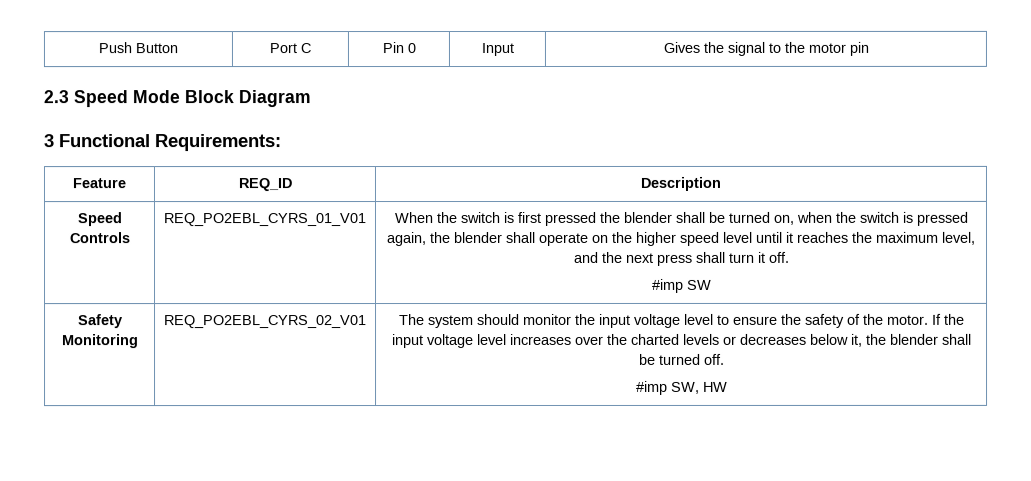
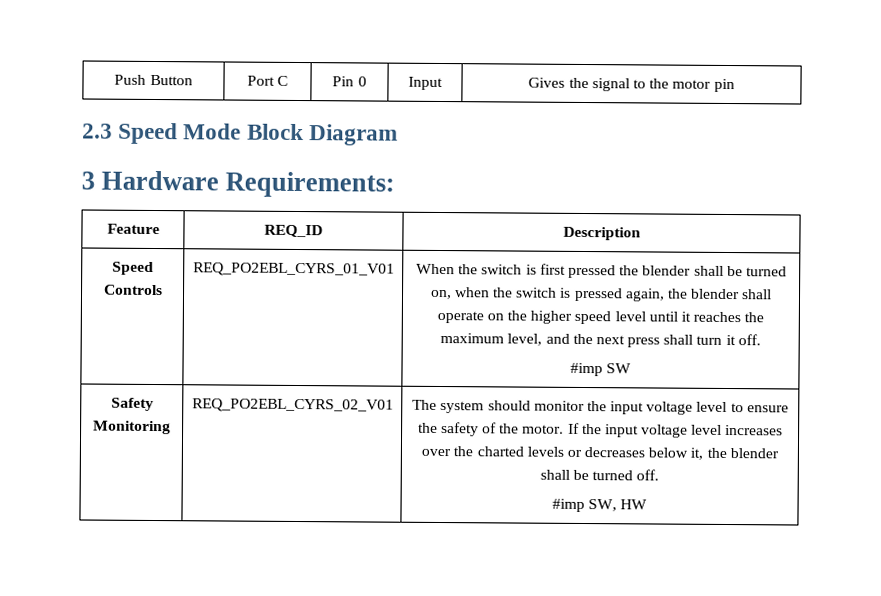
- 3 Functional Requirements:
+ 3 Hardware Requirements:

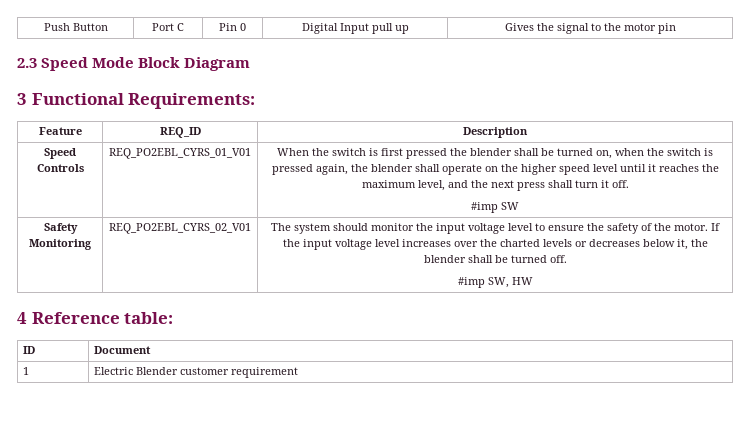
- Push Button | Port C | Pin 0 | Input | Gives the signal to the motor pin
+ Push Button | Port C | Pin 0 | Digital Input pull up | Gives the signal to the motor pin
- 3 Hardware Requirements:
+ 3 Functional Requirements:
+ 4 Reference table:
+ ID | Document
+ 1 | Electric Blender customer requirement

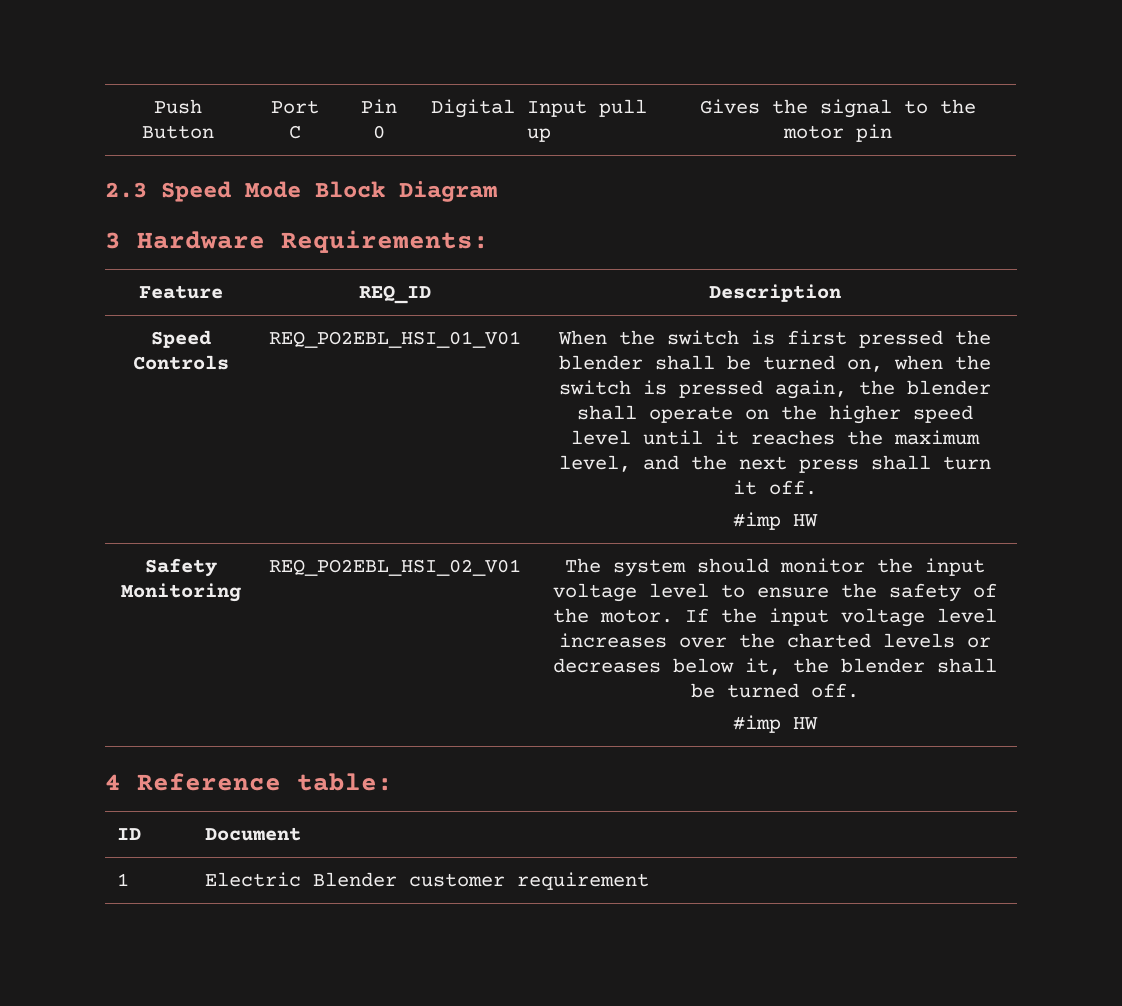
- 3 Functional Requirements:
+ 3 Hardware Requirements:
- REQ_PO2EBL_CYRS_01_V01
+ REQ_PO2EBL_HSI_01_V01
  When the switch is first pressed the blender shall be turned on, when the switch is pressed again, the blender shall operate on the higher speed level until it reaches the maximum level, and the next press shall turn it off.
- #imp SW
+ #imp HW
- REQ_PO2EBL_CYRS_02_V01
+ REQ_PO2EBL_HSI_02_V01
  If the input voltage level increases over the charted levels or decreases below it, the blender shall be turned off.
- #imp SW, HW
+ #imp HW

